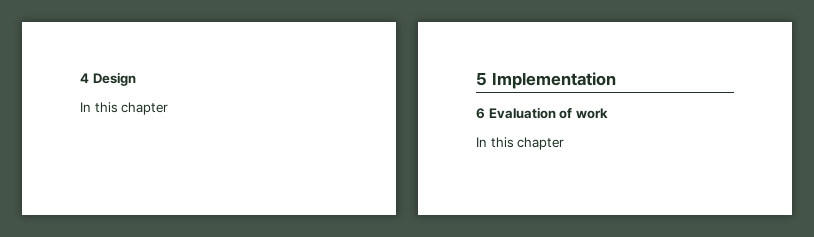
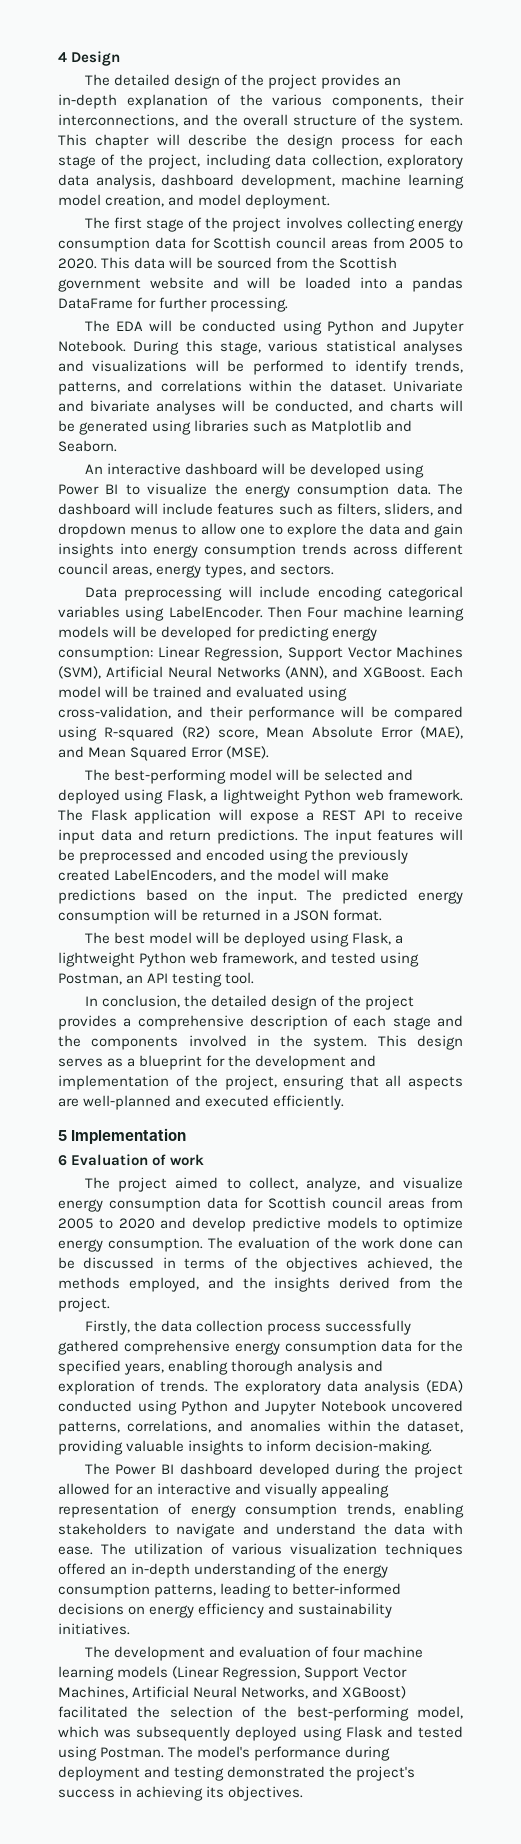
  4 Design
- In this chapter
+ The detailed design of the project provides an in-depth explanation of the various components, their interconnections, and the overall structure of the system. This chapter will describe the design process for each stage of the project, including data collection, exploratory data analysis, dashboard development, machine learning model creation, and model deployment.
+ The first stage of the project involves collecting energy consumption data for Scottish council areas from 2005 to 2020. This data will be sourced from the Scottish government website and will be loaded into a pandas DataFrame for further processing.
+ The EDA will be conducted using Python and Jupyter Notebook. During this stage, various statistical analyses and visualizations will be performed to identify trends, patterns, and correlations within the dataset. Univariate and bivariate analyses will be conducted, and charts will be generated using libraries such as Matplotlib and Seaborn.
+ An interactive dashboard will be developed using Power BI to visualize the energy consumption data. The dashboard will include features such as filters, sliders, and dropdown menus to allow one to explore the data and gain insights into energy consumption trends across different council areas, energy types, and sectors.
+ Data preprocessing will include encoding categorical variables using LabelEncoder. Then Four machine learning models will be developed for predicting energy consumption: Linear Regression, Support Vector Machines (SVM), Artificial Neural Networks (ANN), and XGBoost. Each model will be trained and evaluated using cross-validation, and their performance will be compared using R-squared (R2) score, Mean Absolute Error (MAE), and Mean Squared Error (MSE).
+ The best-performing model will be selected and deployed using Flask, a lightweight Python web framework. The Flask application will expose a REST API to receive input data and return predictions. The input features will be preprocessed and encoded using the previously created LabelEncoders, and the model will make predictions based on the input. The predicted energy consumption will be returned in a JSON format.
+ The best model will be deployed using Flask, a lightweight Python web framework, and tested using Postman, an API testing tool.
+ In conclusion, the detailed design of the project provides a comprehensive description of each stage and the components involved in the system. This design serves as a blueprint for the development and implementation of the project, ensuring that all aspects are well-planned and executed efficiently.
  6 Evaluation of work
- In this chapter
+ The project aimed to collect, analyze, and visualize energy consumption data for Scottish council areas from 2005 to 2020 and develop predictive models to optimize energy consumption. The evaluation of the work done can be discussed in terms of the objectives achieved, the methods employed, and the insights derived from the project.
+ Firstly, the data collection process successfully gathered comprehensive energy consumption data for the specified years, enabling thorough analysis and exploration of trends. The exploratory data analysis (EDA) conducted using Python and Jupyter Notebook uncovered patterns, correlations, and anomalies within the dataset, providing valuable insights to inform decision-making.
+ The Power BI dashboard developed during the project allowed for an interactive and visually appealing representation of energy consumption trends, enabling stakeholders to navigate and understand the data with ease. The utilization of various visualization techniques offered an in-depth understanding of the energy consumption patterns, leading to better-informed decisions on energy efficiency and sustainability initiatives.
+ The development and evaluation of four machine learning models (Linear Regression, Support Vector Machines, Artificial Neural Networks, and XGBoost) facilitated the selection of the best-performing model, which was subsequently deployed using Flask and tested using Postman. The model's performance during deployment and testing demonstrated the project's success in achieving its objectives.

